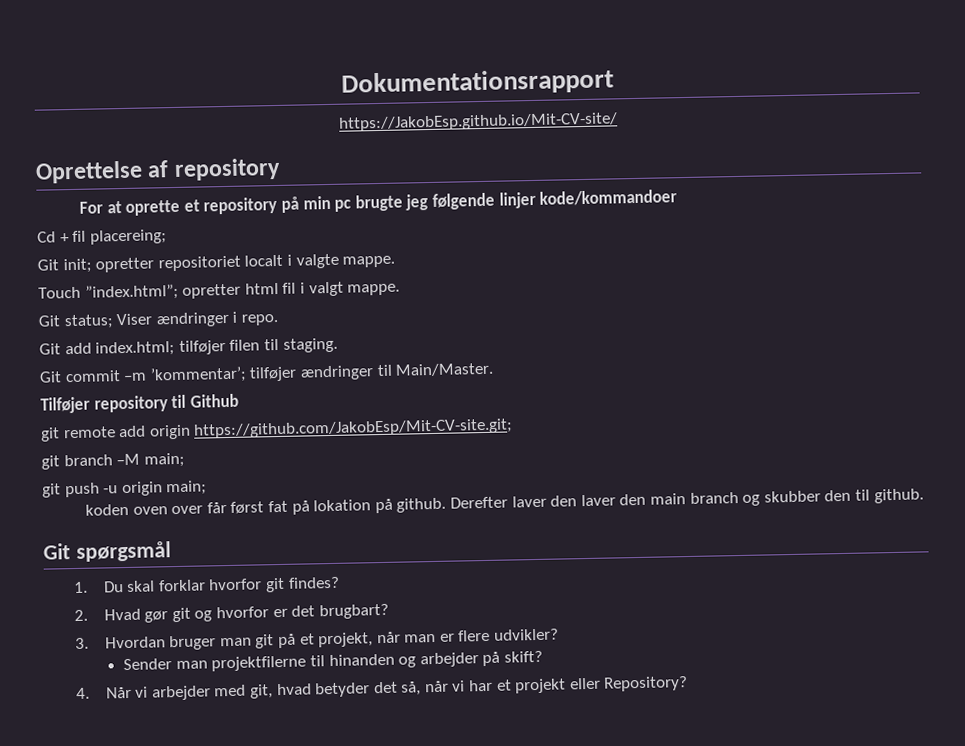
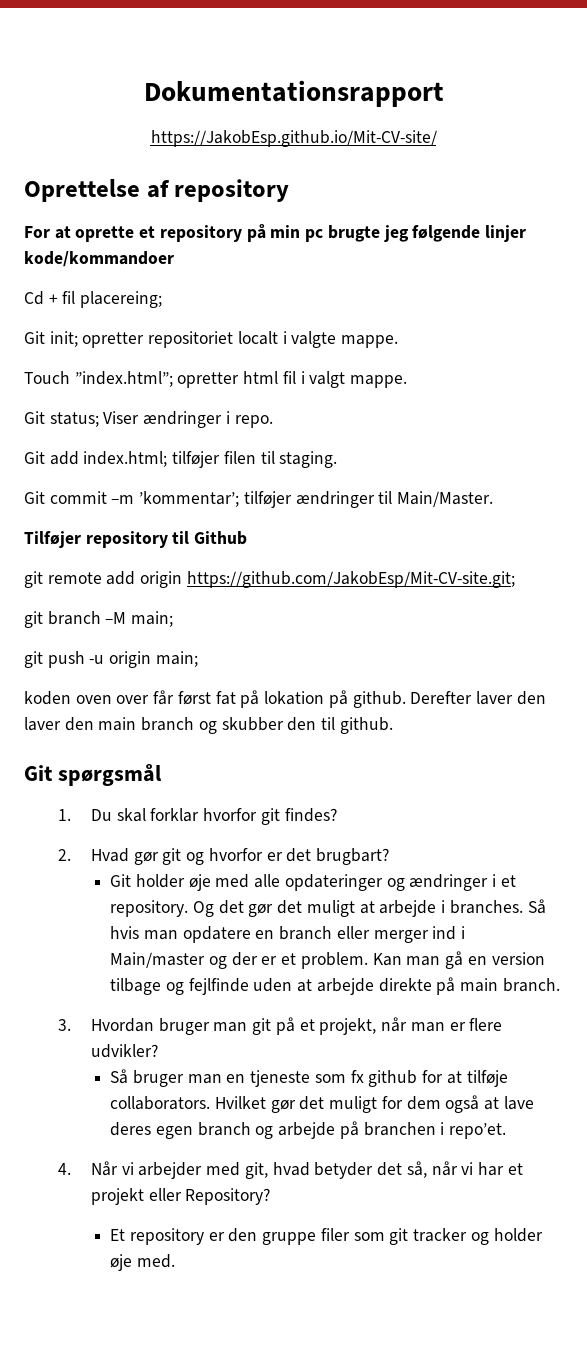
+ Git holder øje med alle opdateringer og ændringer i et repository. Og det gør det muligt at arbejde i branches. Så hvis man opdatere en branch eller merger ind i Main/master og der er et problem. Kan man gå en version tilbage og fejlfinde uden at arbejde direkte på main branch.
- Sender man projektfilerne til hinanden og arbejder på skift?
+ Så bruger man en tjeneste som fx github for at tilføje collaborators. Hvilket gør det muligt for dem også at lave deres egen branch og arbejde på branchen i repo’et.
+ Et repository er den gruppe filer som git tracker og holder øje med.

